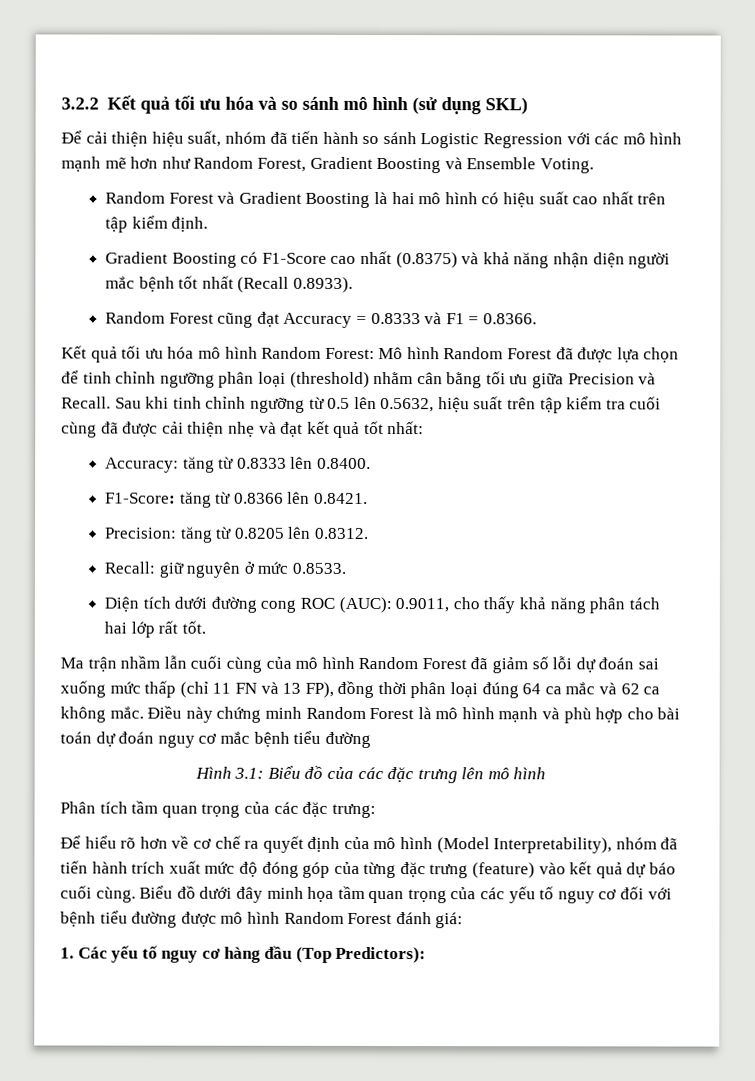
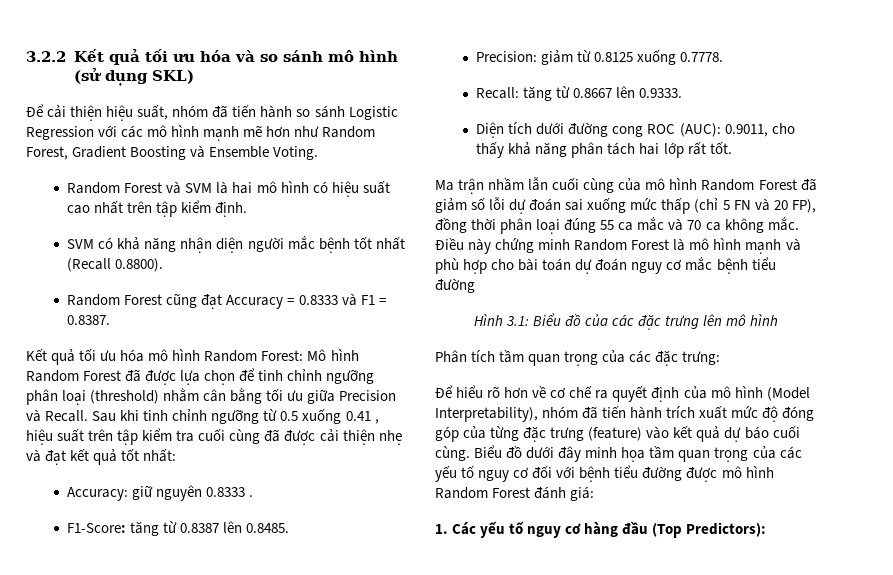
- Random Forest và Gradient Boosting là hai mô hình có hiệu suất cao nhất trên tập kiểm định.
+ Random Forest và SVM là hai mô hình có hiệu suất cao nhất trên tập kiểm định.
- Gradient Boosting có F1-Score cao nhất (0.8375) và khả năng nhận diện người mắc bệnh tốt nhất (Recall 0.8933).
+ SVM có khả năng nhận diện người mắc bệnh tốt nhất (Recall 0.8800).
- Random Forest cũng đạt Accuracy = 0.8333 và F1 = 0.8366.
+ Random Forest cũng đạt Accuracy = 0.8333 và F1 = 0.8387.
- Sau khi tinh chỉnh ngưỡng từ 0.5 lên 0.5632, hiệu suất trên tập kiểm tra cuối cùng đã được cải thiện nhẹ và đạt kết quả tốt nhất:
+ Sau khi tinh chỉnh ngưỡng từ 0.5 xuống 0.41 , hiệu suất trên tập kiểm tra cuối cùng đã được cải thiện nhẹ và đạt kết quả tốt nhất:
- Accuracy: tăng từ 0.8333 lên 0.8400.
- F1-Score: tăng từ 0.8366 lên 0.8421.
- Precision: tăng từ 0.8205 lên 0.8312.
- Recall: giữ nguyên ở mức 0.8533.
+ Accuracy: giữ nguyên 0.8333 .
+ F1-Score: tăng từ 0.8387 lên 0.8485.
+ Precision: giảm từ 0.8125 xuống 0.7778.
+ Recall: tăng từ 0.8667 lên 0.9333.
- Ma trận nhầm lẫn cuối cùng của mô hình Random Forest đã giảm số lỗi dự đoán sai xuống mức thấp (chỉ 11 FN và 13 FP), đồng thời phân loại đúng 64 ca mắc và 62 ca không mắc.
+ Ma trận nhầm lẫn cuối cùng của mô hình Random Forest đã giảm số lỗi dự đoán sai xuống mức thấp (chỉ 5 FN và 20 FP), đồng thời phân loại đúng 55 ca mắc và 70 ca không mắc.

